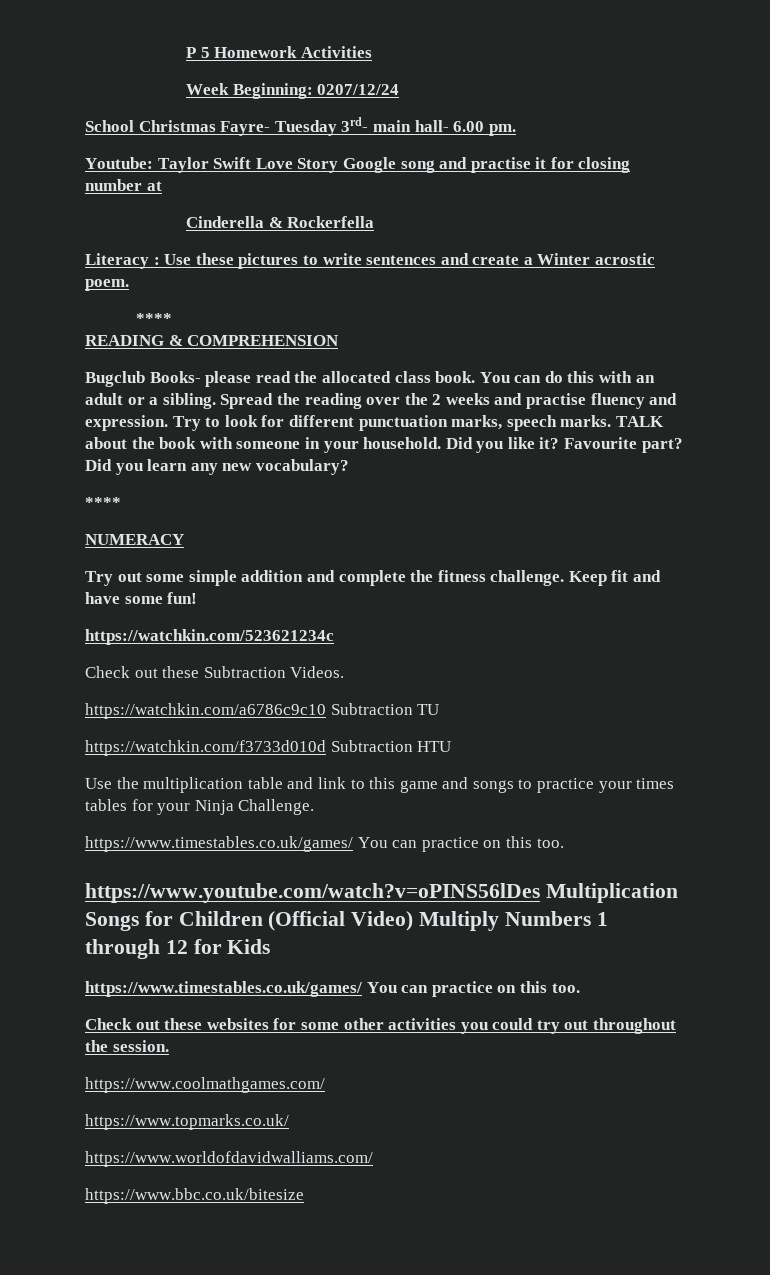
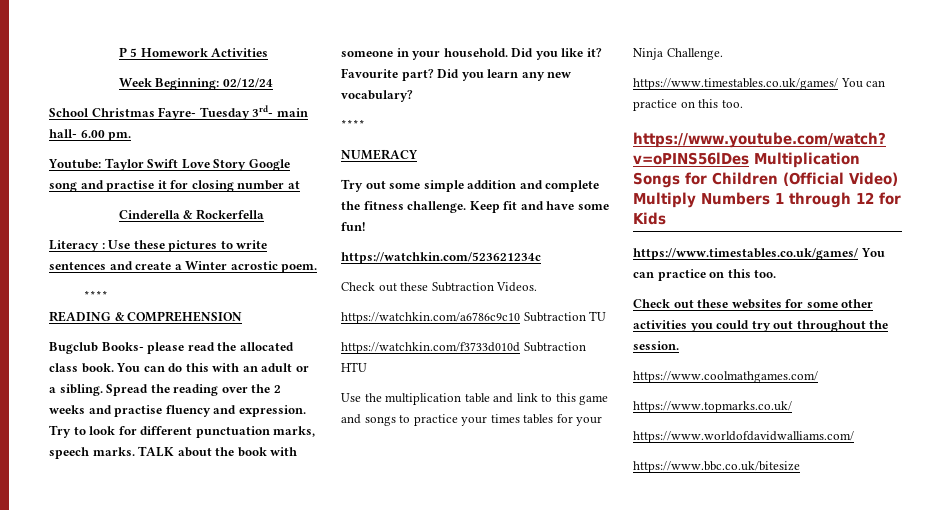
- Week Beginning: 0207/12/24
+ Week Beginning: 02/12/24

